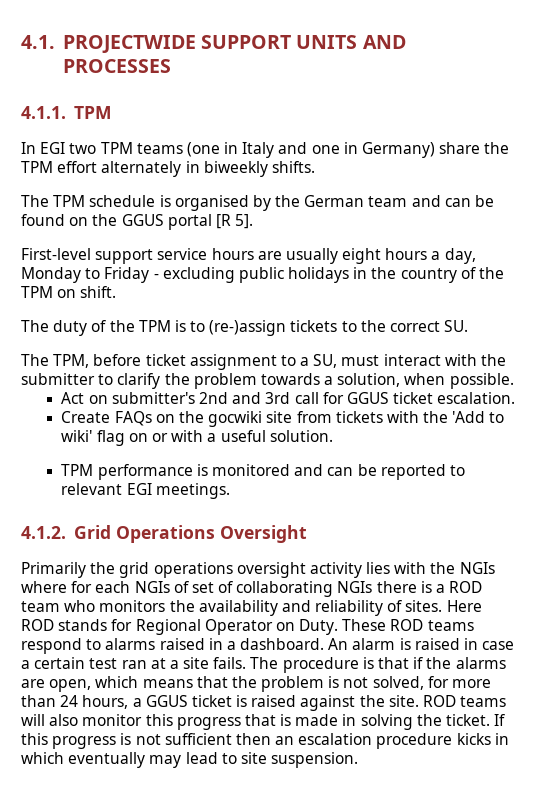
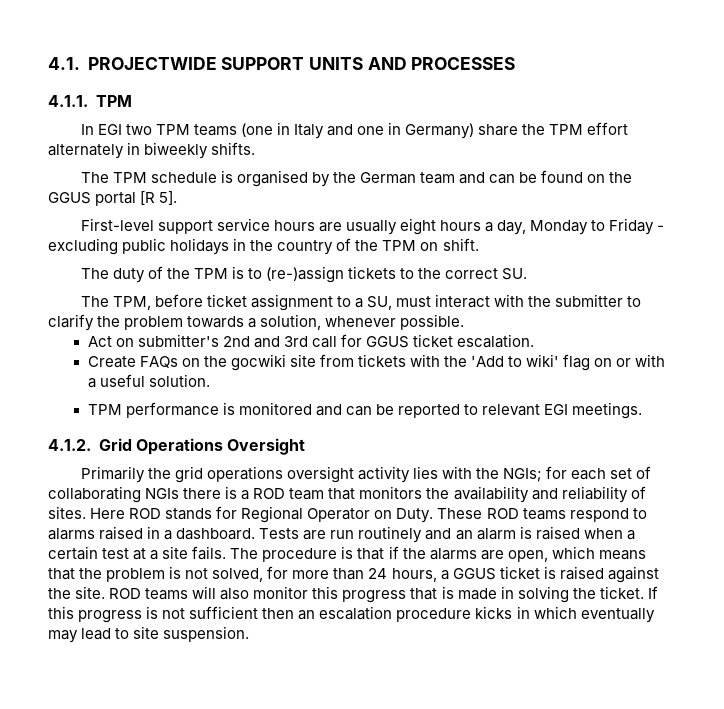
- The TPM, before ticket assignment to a SU, must interact with the submitter to clarify the problem towards a solution, when possible.
+ The TPM, before ticket assignment to a SU, must interact with the submitter to clarify the problem towards a solution, whenever possible.
- Primarily the grid operations oversight activity lies with the NGIs where for each NGIs of set of collaborating NGIs there is a ROD team who monitors the availability and reliability of sites.
+ Primarily the grid operations oversight activity lies with the NGIs; for each set of collaborating NGIs there is a ROD team that monitors the availability and reliability of sites.
- An alarm is raised in case a certain test ran at a site fails.
+ Tests are run routinely and an alarm is raised when a certain test at a site fails.

